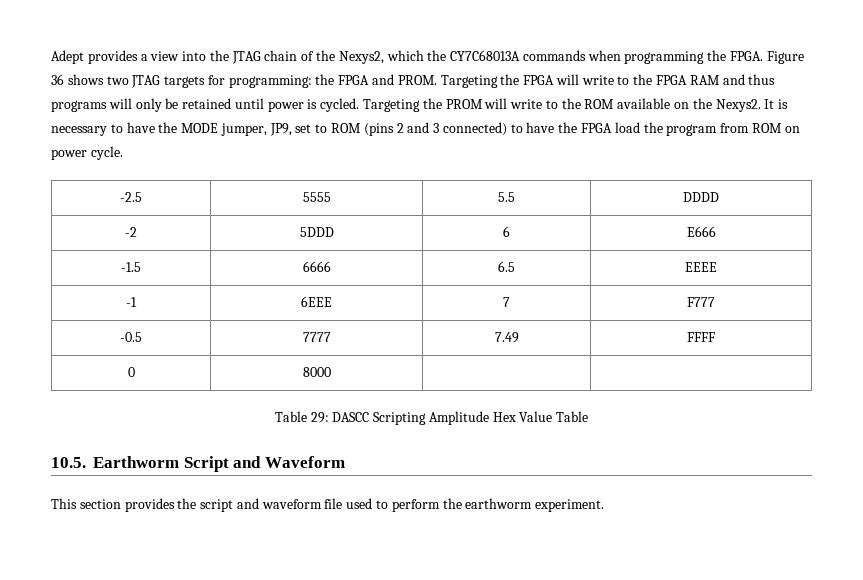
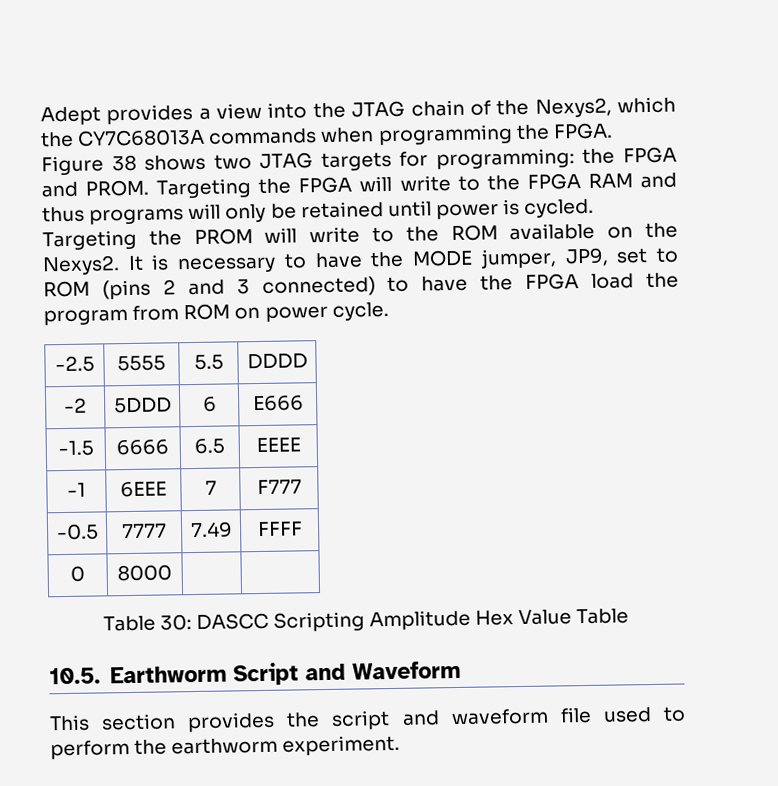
- Figure 36 shows two JTAG targets for programming: the FPGA and PROM.
+ Figure 38 shows two JTAG targets for programming: the FPGA and PROM.
- Table 29: DASCC Scripting Amplitude Hex Value Table
+ Table 30: DASCC Scripting Amplitude Hex Value Table

